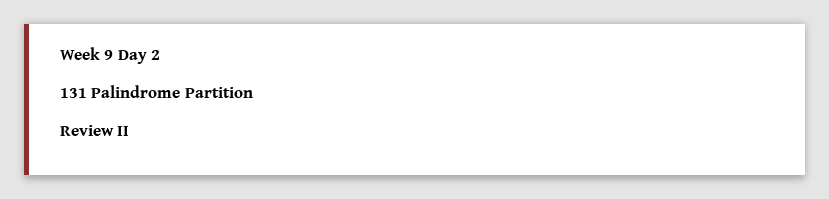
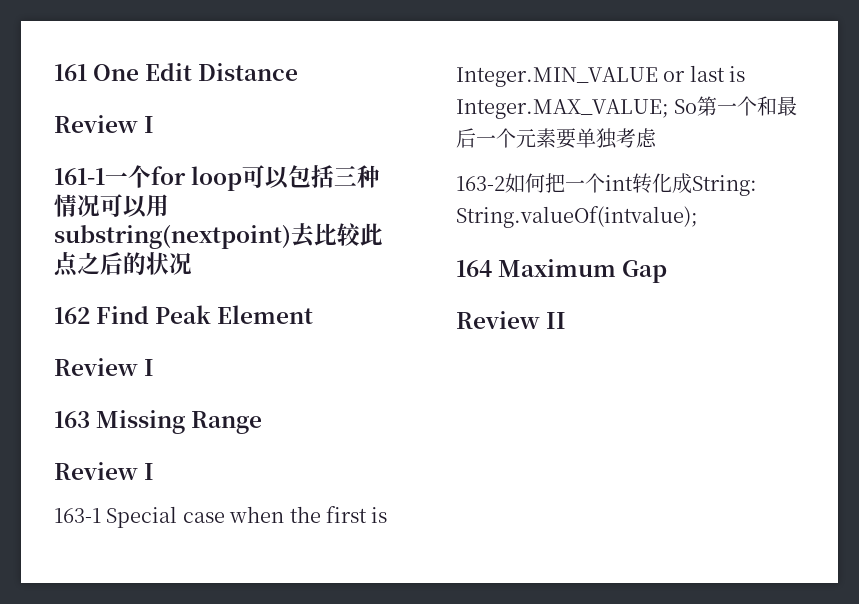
- Week 9 Day 2
- 131 Palindrome Partition
+ 161 One Edit Distance
+ Review I
+ 161-1一个for loop可以包括三种情况可以用substring(nextpoint)去比较此点之后的状况
+ 162 Find Peak Element
+ Review I
+ 163 Missing Range
+ Review I
+ 163-1 Special case when the first is Integer.MIN_VALUE or last is Integer.MAX_VALUE; So第一个和最后一个元素要单独考虑
+ 163-2如何把一个int转化成String: String.valueOf(intvalue);
+ 164 Maximum Gap

